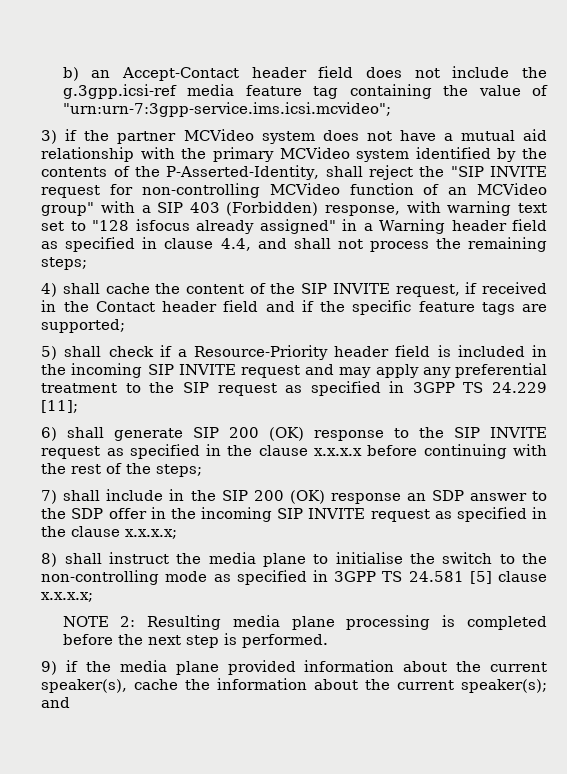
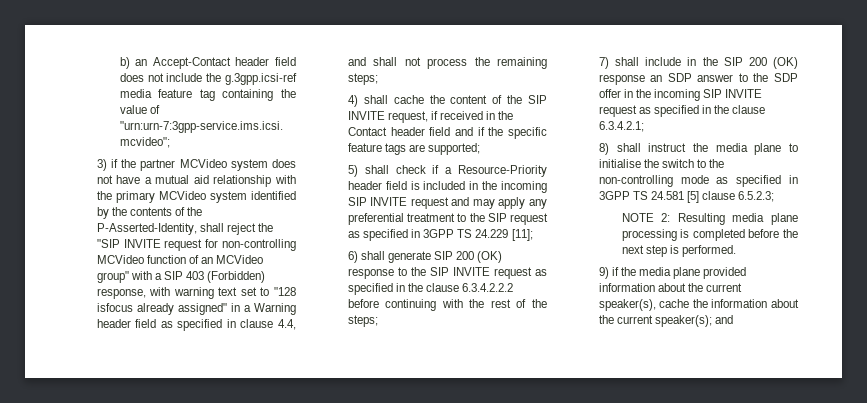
- 6) shall generate SIP 200 (OK) response to the SIP INVITE request as specified in the clause x.x.x.x before continuing with the rest of the steps;
+ 6) shall generate SIP 200 (OK) response to the SIP INVITE request as specified in the clause 6.3.4.2.2.2 before continuing with the rest of the steps;
- 7) shall include in the SIP 200 (OK) response an SDP answer to the SDP offer in the incoming SIP INVITE request as specified in the clause x.x.x.x;
+ 7) shall include in the SIP 200 (OK) response an SDP answer to the SDP offer in the incoming SIP INVITE request as specified in the clause 6.3.4.2.1;
- 8) shall instruct the media plane to initialise the switch to the non-controlling mode as specified in 3GPP TS 24.581 [5] clause x.x.x.x;
+ 8) shall instruct the media plane to initialise the switch to the non-controlling mode as specified in 3GPP TS 24.581 [5] clause 6.5.2.3;

